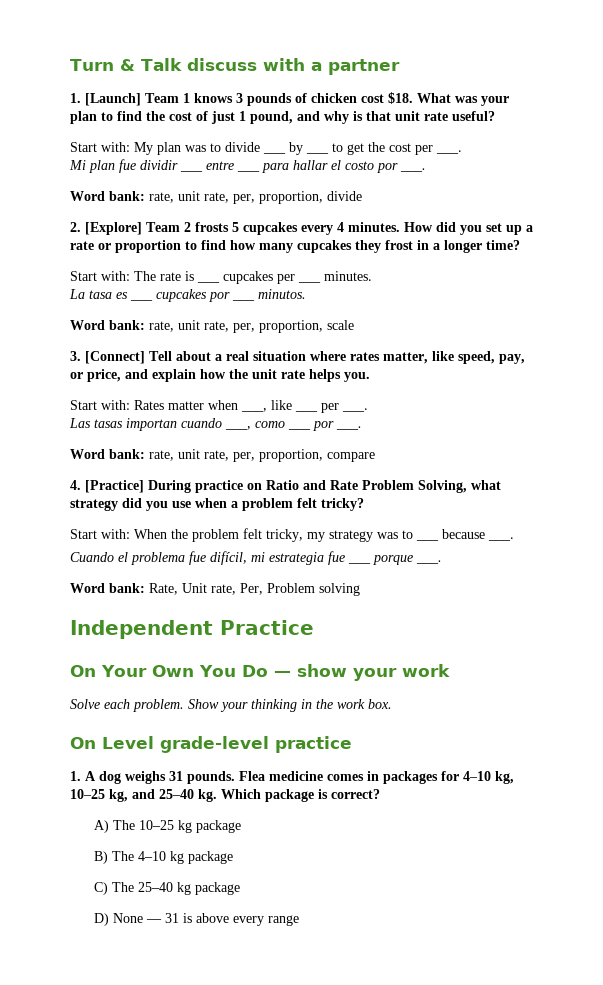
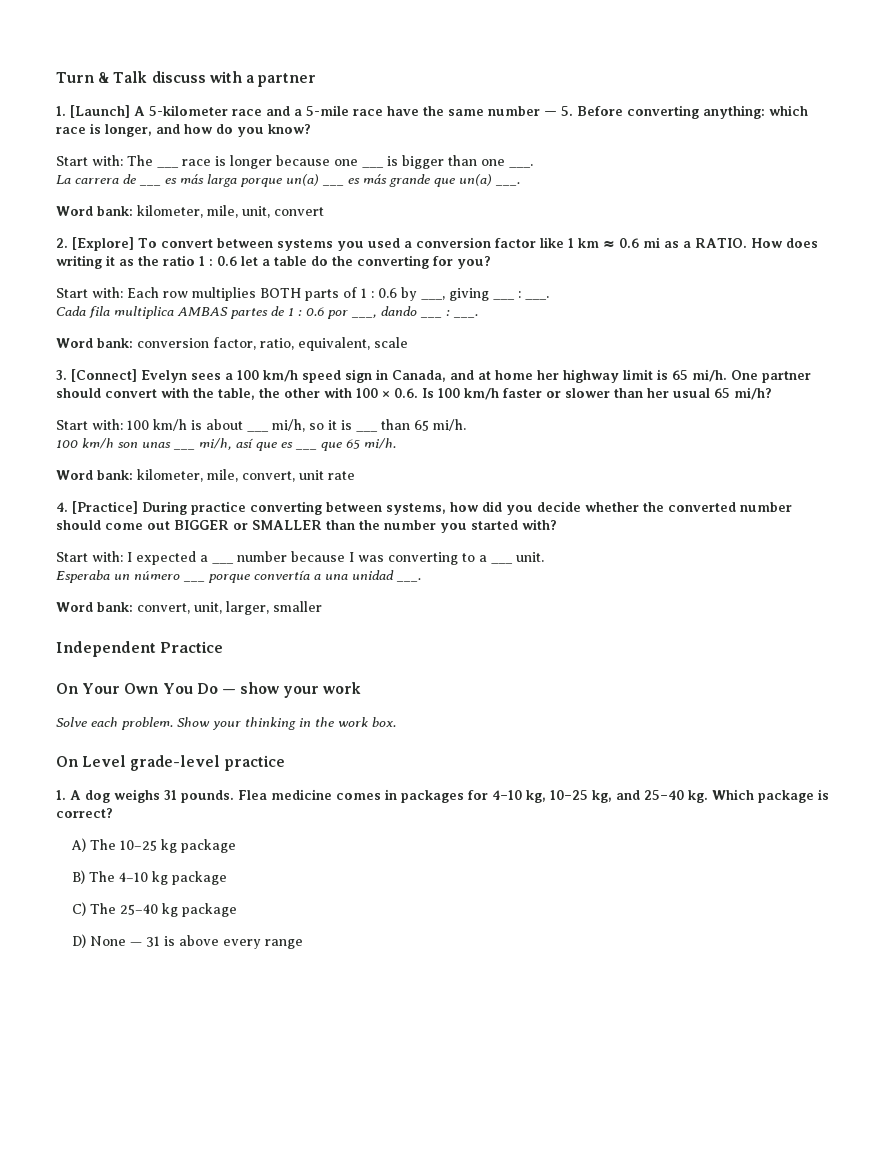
- 1. [Launch] Team 1 knows 3 pounds of chicken cost $18. What was your plan to find the cost of just 1 pound, and why is that unit rate useful?
- Start with: My plan was to divide ___ by ___ to get the cost per ___.
- Mi plan fue dividir ___ entre ___ para hallar el costo por ___.
- Word bank: rate, unit rate, per, proportion, divide
- 2. [Explore] Team 2 frosts 5 cupcakes every 4 minutes. How did you set up a rate or proportion to find how many cupcakes they frost in a longer time?
- Start with: The rate is ___ cupcakes per ___ minutes.
- La tasa es ___ cupcakes por ___ minutos.
- Word bank: rate, unit rate, per, proportion, scale
- 3. [Connect] Tell about a real situation where rates matter, like speed, pay, or price, and explain how the unit rate helps you.
- Start with: Rates matter when ___, like ___ per ___.
- Las tasas importan cuando ___, como ___ por ___.
- Word bank: rate, unit rate, per, proportion, compare
- 4. [Practice] During practice on Ratio and Rate Problem Solving, what strategy did you use when a problem felt tricky?
- Start with: When the problem felt tricky, my strategy was to ___ because ___.
- Cuando el problema fue difícil, mi estrategia fue ___ porque ___.
- Word bank: Rate, Unit rate, Per, Problem solving
+ 1. [Launch] A 5-kilometer race and a 5-mile race have the same number — 5. Before converting anything: which race is longer, and how do you know?
+ Start with: The ___ race is longer because one ___ is bigger than one ___.
+ La carrera de ___ es más larga porque un(a) ___ es más grande que un(a) ___.
+ Word bank: kilometer, mile, unit, convert
+ 2. [Explore] To convert between systems you used a conversion factor like 1 km ≈ 0.6 mi as a RATIO. How does writing it as the ratio 1 : 0.6 let a table do the converting for you?
+ Start with: Each row multiplies BOTH parts of 1 : 0.6 by ___, giving ___ : ___.
+ Cada fila multiplica AMBAS partes de 1 : 0.6 por ___, dando ___ : ___.
+ Word bank: conversion factor, ratio, equivalent, scale
+ 3. [Connect] Evelyn sees a 100 km/h speed sign in Canada, and at home her highway limit is 65 mi/h. One partner should convert with the table, the other with 100 × 0.6. Is 100 km/h faster or slower than her usual 65 mi/h?
+ Start with: 100 km/h is about ___ mi/h, so it is ___ than 65 mi/h.
+ 100 km/h son unas ___ mi/h, así que es ___ que 65 mi/h.
+ Word bank: kilometer, mile, convert, unit rate
+ 4. [Practice] During practice converting between systems, how did you decide whether the converted number should come out BIGGER or SMALLER than the number you started with?
+ Start with: I expected a ___ number because I was converting to a ___ unit.
+ Esperaba un número ___ porque convertía a una unidad ___.
+ Word bank: convert, unit, larger, smaller

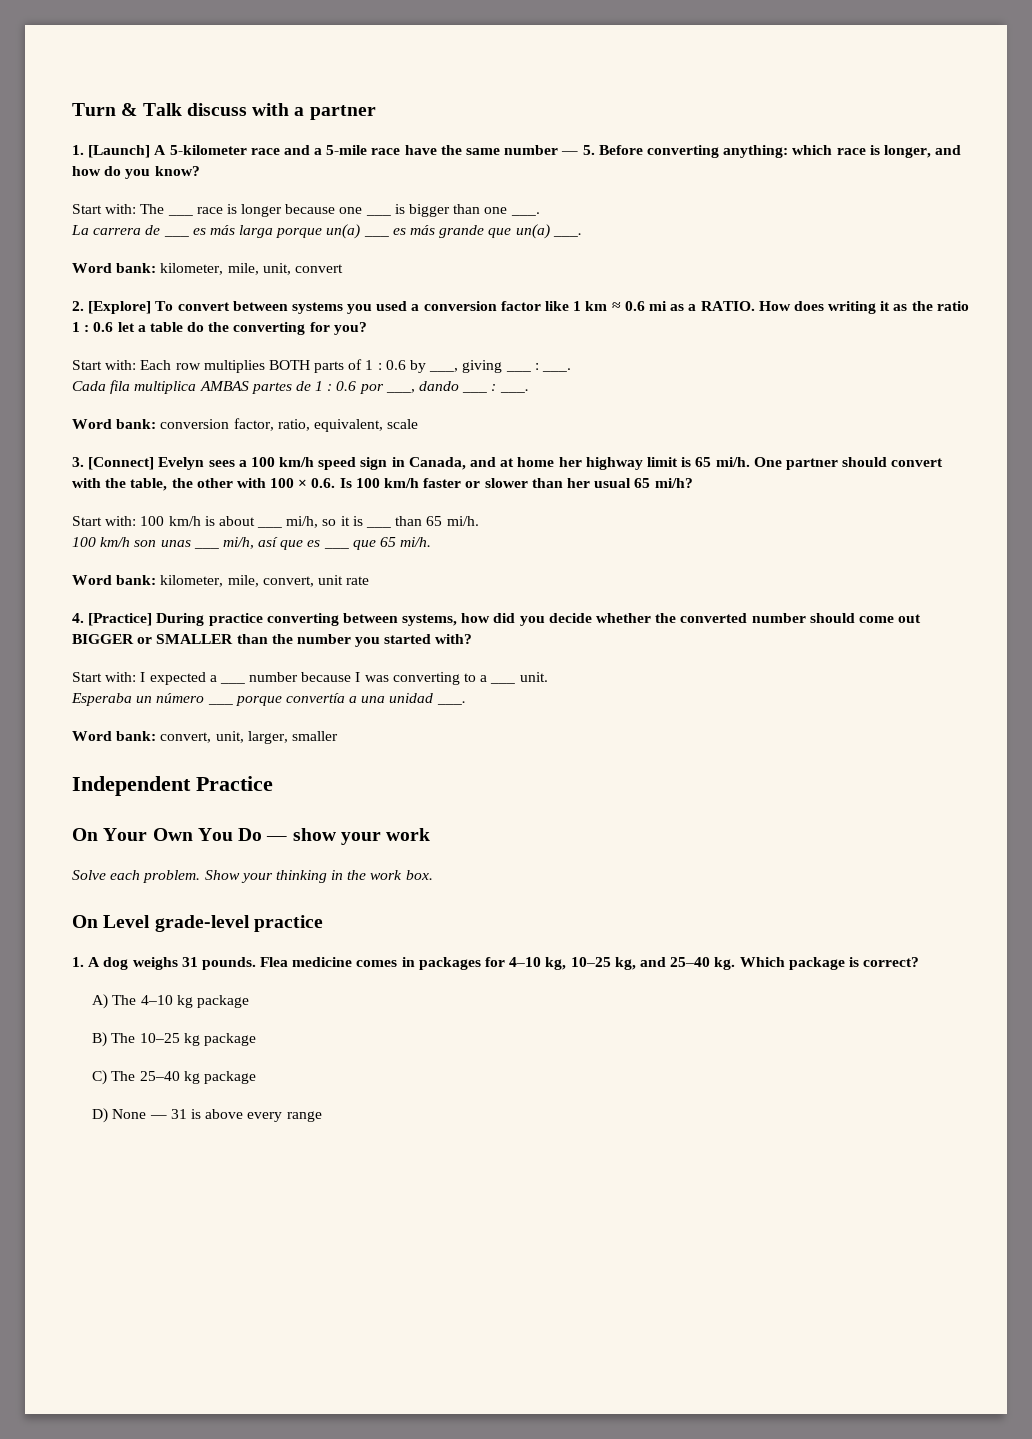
- A) The 10–25 kg package
+ A) The 4–10 kg package
- B) The 4–10 kg package
+ B) The 10–25 kg package

